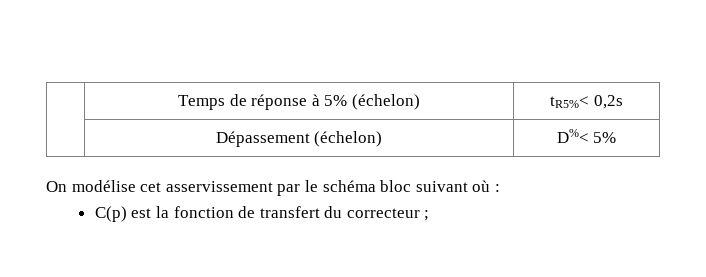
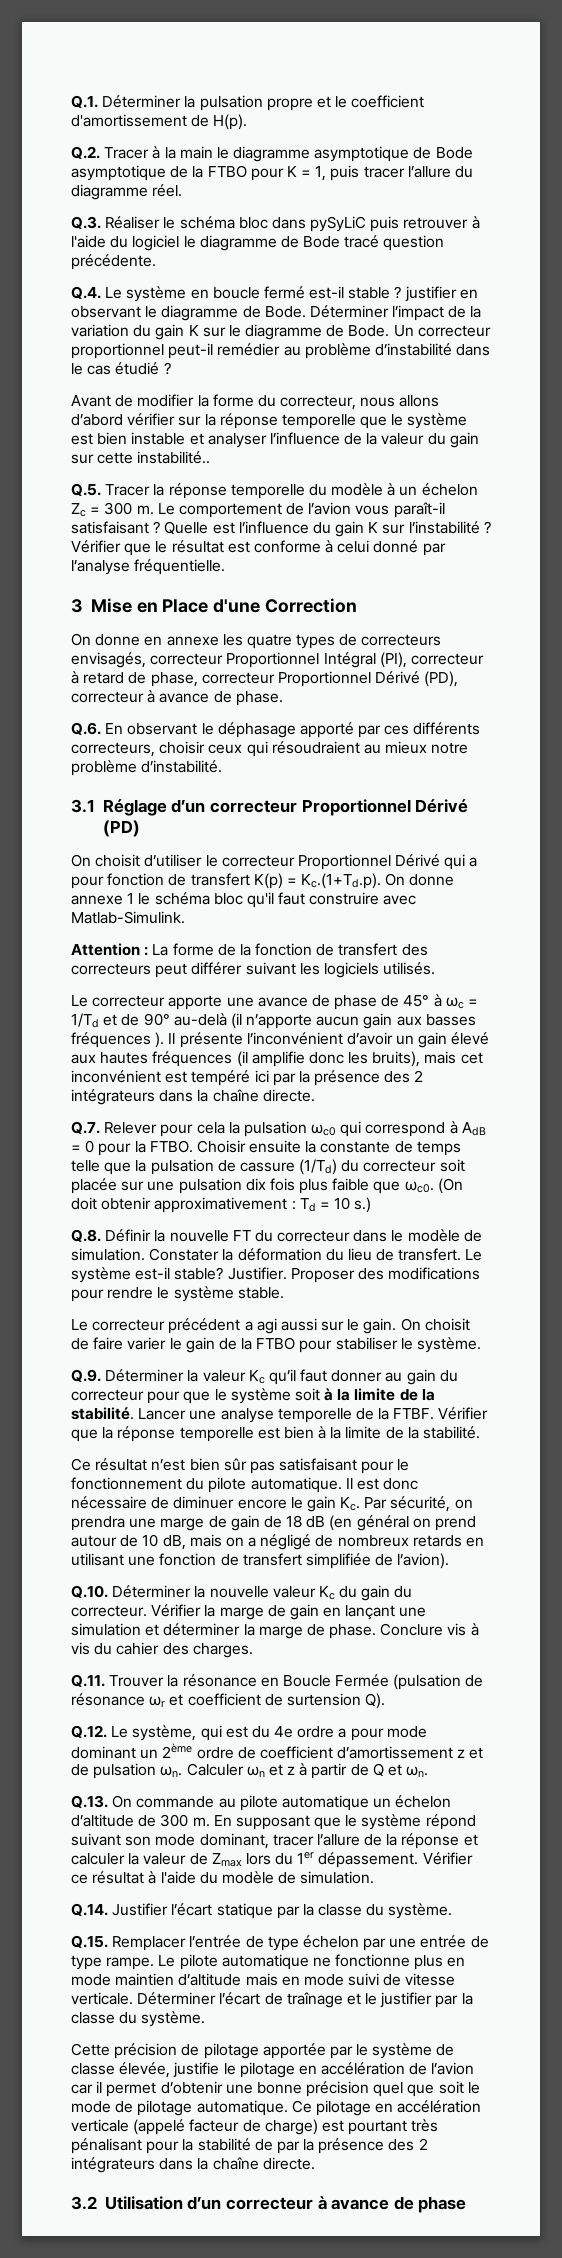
- | Temps de réponse à 5% (échelon) | tR5%< 0,2s
- | Dépassement (échelon) | D%< 5%
- On modélise cet asservissement par le schéma bloc suivant où :
- C(p) est la fonction de transfert du correcteur ;
+ Q.1. Déterminer la pulsation propre et le coefficient d'amortissement de H(p).
+ Q.2. Tracer à la main le diagramme asymptotique de Bode asymptotique de la FTBO pour K = 1, puis tracer l’allure du diagramme réel.
+ Q.3. Réaliser le schéma bloc dans pySyLiC puis retrouver à l'aide du logiciel le diagramme de Bode tracé question précédente.
+ Q.4. Le système en boucle fermé est-il stable ? justifier en observant le diagramme de Bode. Déterminer l’impact de la variation du gain K sur le diagramme de Bode. Un correcteur proportionnel peut-il remédier au problème d’instabilité dans le cas étudié ?
+ Avant de modifier la forme du correcteur, nous allons d’abord vérifier sur la réponse temporelle que le système est bien instable et analyser l’influence de la valeur du gain sur cette instabilité..
+ Q.5. Tracer la réponse temporelle du modèle à un échelon Zc = 300 m. Le comportement de l’avion vous paraît-il satisfaisant ? Quelle est l’influence du gain K sur l’instabilité ? Vérifier que le résultat est conforme à celui donné par l’analyse fréquentielle.
+ 3 Mise en Place d'une Correction
+ On donne en annexe les quatre types de correcteurs envisagés, correcteur Proportionnel Intégral (PI), correcteur à retard de phase, correcteur Proportionnel Dérivé (PD), correcteur à avance de phase.
+ Q.6. En observant le déphasage apporté par ces différents correcteurs, choisir ceux qui résoudraient au mieux notre problème d’instabilité.
+ 3.1 Réglage d’un correcteur Proportionnel Dérivé (PD)
+ On choisit d’utiliser le correcteur Proportionnel Dérivé qui a pour fonction de transfert K(p) = Kc.(1+Td.p). On donne annexe 1 le schéma bloc qu'il faut construire avec Matlab-Simulink.
+ Attention : La forme de la fonction de transfert des correcteurs peut différer suivant les logiciels utilisés.
+ Le correcteur apporte une avance de phase de 45° à ωc = 1/Td et de 90° au-delà (il n’apporte aucun gain aux basses fréquences ). Il présente l’inconvénient d’avoir un gain élevé aux hautes fréquences (il amplifie donc les bruits), mais cet inconvénient est tempéré ici par la présence des 2 intégrateurs dans la chaîne directe.
+ Q.7. Relever pour cela la pulsation ωc0 qui correspond à AdB = 0 pour la FTBO. Choisir ensuite la constante de temps telle que la pulsation de cassure (1/Td) du correcteur soit placée sur une pulsation dix fois plus faible que ωc0. (On doit obtenir approximativement : Td = 10 s.)
+ Q.8. Définir la nouvelle FT du correcteur dans le modèle de simulation. Constater la déformation du lieu de transfert. Le système est-il stable? Justifier. Proposer des modifications pour rendre le système stable.
+ Le correcteur précédent a agi aussi sur le gain. On choisit de faire varier le gain de la FTBO pour stabiliser le système.
+ Q.9. Déterminer la valeur Kc qu’il faut donner au gain du correcteur pour que le système soit à la limite de la stabilité. Lancer une analyse temporelle de la FTBF. Vérifier que la réponse temporelle est bien à la limite de la stabilité.
+ Ce résultat n’est bien sûr pas satisfaisant pour le fonctionnement du pilote automatique. Il est donc nécessaire de diminuer encore le gain Kc. Par sécurité, on prendra une marge de gain de 18 dB (en général on prend autour de 10 dB, mais on a négligé de nombreux retards en utilisant une fonction de transfert simplifiée de l’avion).
+ Q.10. Déterminer la nouvelle valeur Kc du gain du correcteur. Vérifier la marge de gain en lançant une simulation et déterminer la marge de phase. Conclure vis à vis du cahier des charges.
+ Q.11. Trouver la résonance en Boucle Fermée (pulsation de résonance ωr et coefficient de surtension Q).
+ Q.12. Le système, qui est du 4e ordre a pour mode dominant un 2ème ordre de coefficient d’amortissement z et de pulsation ωn. Calculer ωn et z à partir de Q et ωn.
+ Q.13. On commande au pilote automatique un échelon d’altitude de 300 m. En supposant que le système répond suivant son mode dominant, tracer l’allure de la réponse et calculer la valeur de Zmax lors du 1er dépassement. Vérifier ce résultat à l'aide du modèle de simulation.
+ Q.14. Justifier l’écart statique par la classe du système.
+ Q.15. Remplacer l’entrée de type échelon par une entrée de type rampe. Le pilote automatique ne fonctionne plus en mode maintien d’altitude mais en mode suivi de vitesse verticale. Déterminer l’écart de traînage et le justifier par la classe du système.
+ Cette précision de pilotage apportée par le système de classe élevée, justifie le pilotage en accélération de l’avion car il permet d’obtenir une bonne précision quel que soit le mode de pilotage automatique. Ce pilotage en accélération verticale (appelé facteur de charge) est pourtant très pénalisant pour la stabilité de par la présence des 2 intégrateurs dans la chaîne directe.
+ 3.2 Utilisation d’un correcteur à avance de phase

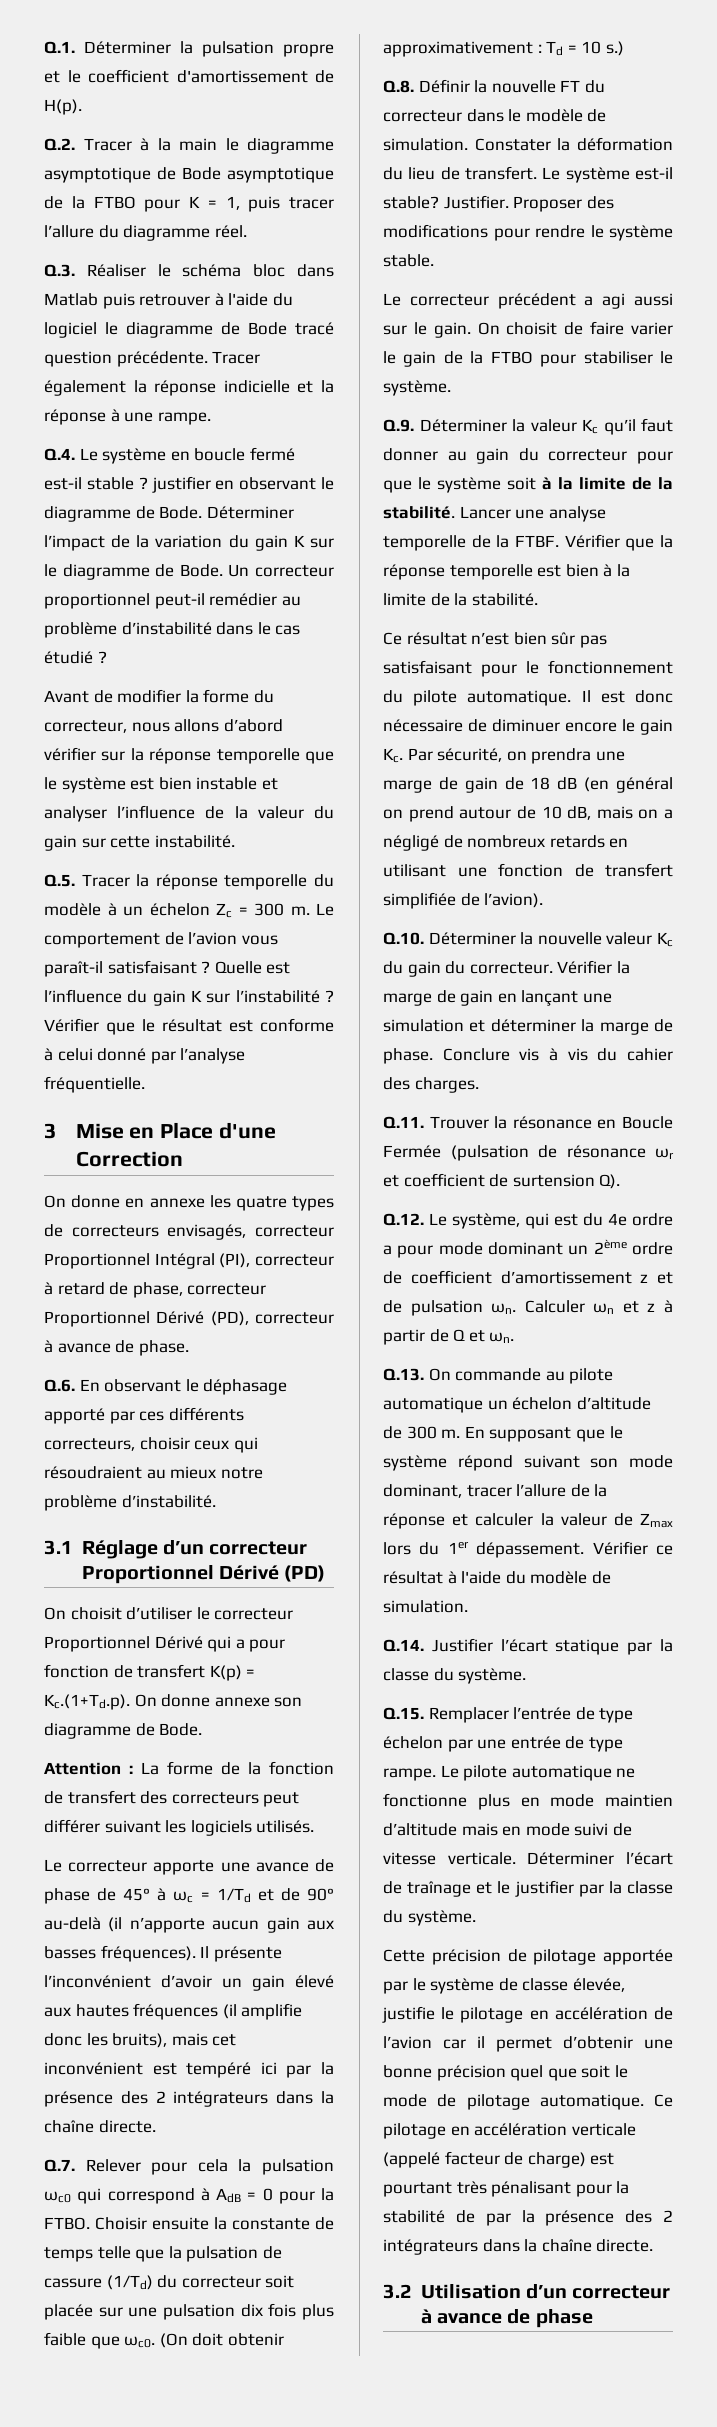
- Q.3. Réaliser le schéma bloc dans pySyLiC puis retrouver à l'aide du logiciel le diagramme de Bode tracé question précédente.
+ Q.3. Réaliser le schéma bloc dans Matlab puis retrouver à l'aide du logiciel le diagramme de Bode tracé question précédente. Tracer également la réponse indicielle et la réponse à une rampe.
- Avant de modifier la forme du correcteur, nous allons d’abord vérifier sur la réponse temporelle que le système est bien instable et analyser l’influence de la valeur du gain sur cette instabilité..
+ Avant de modifier la forme du correcteur, nous allons d’abord vérifier sur la réponse temporelle que le système est bien instable et analyser l’influence de la valeur du gain sur cette instabilité.
- On choisit d’utiliser le correcteur Proportionnel Dérivé qui a pour fonction de transfert K(p) = Kc.(1+Td.p). On donne annexe 1 le schéma bloc qu'il faut construire avec Matlab-Simulink.
+ On choisit d’utiliser le correcteur Proportionnel Dérivé qui a pour fonction de transfert K(p) = Kc.(1+Td.p). On donne annexe son diagramme de Bode.
- Le correcteur apporte une avance de phase de 45° à ωc = 1/Td et de 90° au-delà (il n’apporte aucun gain aux basses fréquences ).
+ Le correcteur apporte une avance de phase de 45° à ωc = 1/Td et de 90° au-delà (il n’apporte aucun gain aux basses fréquences).

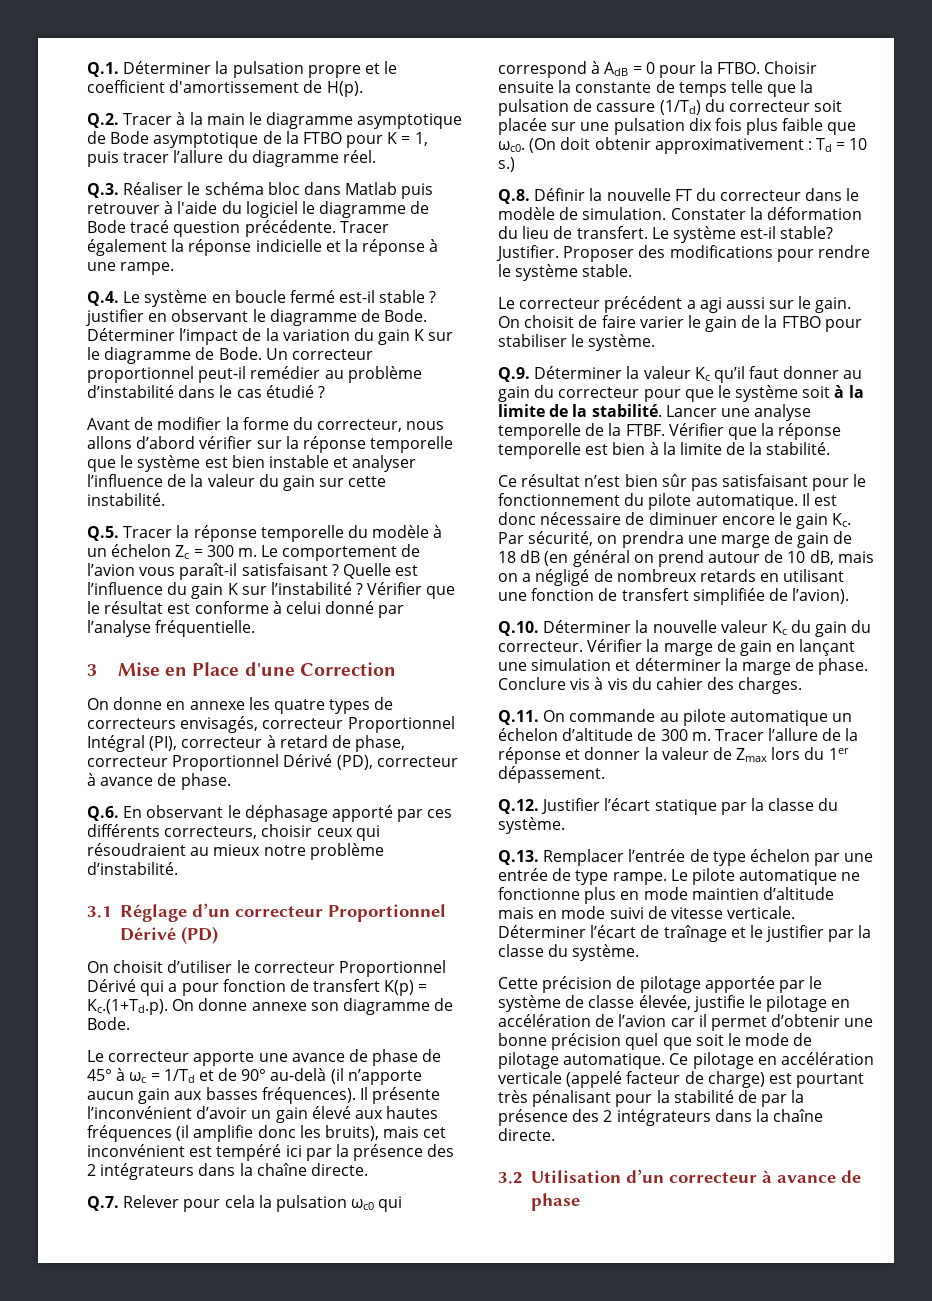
- Attention : La forme de la fonction de transfert des correcteurs peut différer suivant les logiciels utilisés.
- Q.11. Trouver la résonance en Boucle Fermée (pulsation de résonance ωr et coefficient de surtension Q).
- Q.12. Le système, qui est du 4e ordre a pour mode dominant un 2ème ordre de coefficient d’amortissement z et de pulsation ωn. Calculer ωn et z à partir de Q et ωn.
- Q.13. On commande au pilote automatique un échelon d’altitude de 300 m.
+ Q.11. On commande au pilote automatique un échelon d’altitude de 300 m.
- En supposant que le système répond suivant son mode dominant, tracer l’allure de la réponse et calculer la valeur de Zmax lors du 1er dépassement. Vérifier ce résultat à l'aide du modèle de simulation.
- Q.14. Justifier l’écart statique par la classe du système.
+ Tracer l’allure de la réponse et donner la valeur de Zmax lors du 1er dépassement.
+ Q.12. Justifier l’écart statique par la classe du système.
- Q.15. Remplacer l’entrée de type échelon par une entrée de type rampe.
+ Q.13. Remplacer l’entrée de type échelon par une entrée de type rampe.

